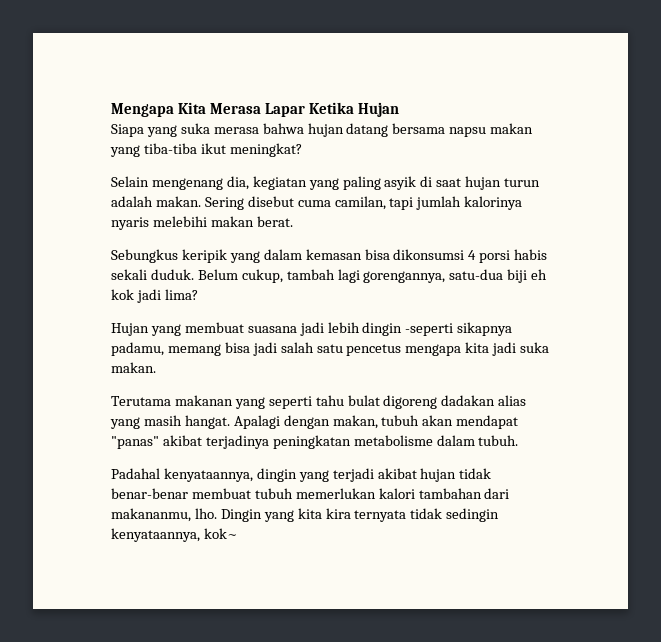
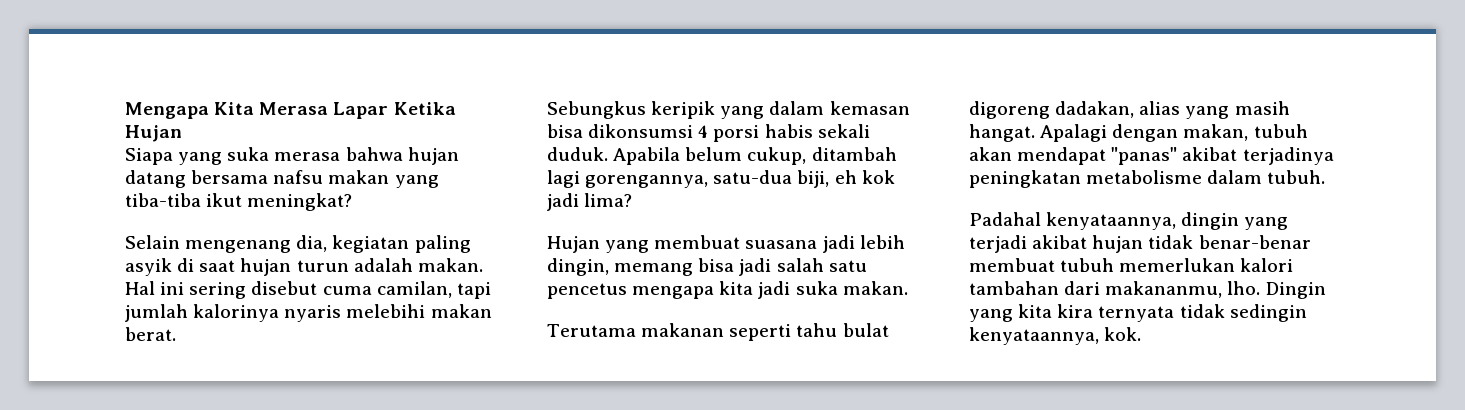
- Siapa yang suka merasa bahwa hujan datang bersama napsu makan yang tiba-tiba ikut meningkat?
+ Siapa yang suka merasa bahwa hujan datang bersama nafsu makan yang tiba-tiba ikut meningkat?
- Selain mengenang dia, kegiatan yang paling asyik di saat hujan turun adalah makan.
+ Selain mengenang dia, kegiatan paling asyik di saat hujan turun adalah makan.
- Sering disebut cuma camilan, tapi jumlah kalorinya nyaris melebihi makan berat.
+ Hal ini sering disebut cuma camilan, tapi jumlah kalorinya nyaris melebihi makan berat.
- Belum cukup, tambah lagi gorengannya, satu-dua biji eh kok jadi lima?
+ Apabila belum cukup, ditambah lagi gorengannya, satu-dua biji, eh kok jadi lima?
- Hujan yang membuat suasana jadi lebih dingin -seperti sikapnya padamu, memang bisa jadi salah satu pencetus mengapa kita jadi suka makan.
+ Hujan yang membuat suasana jadi lebih dingin, memang bisa jadi salah satu pencetus mengapa kita jadi suka makan.
- Terutama makanan yang seperti tahu bulat digoreng dadakan alias yang masih hangat.
+ Terutama makanan seperti tahu bulat digoreng dadakan, alias yang masih hangat.
- Dingin yang kita kira ternyata tidak sedingin kenyataannya, kok~
+ Dingin yang kita kira ternyata tidak sedingin kenyataannya, kok.

